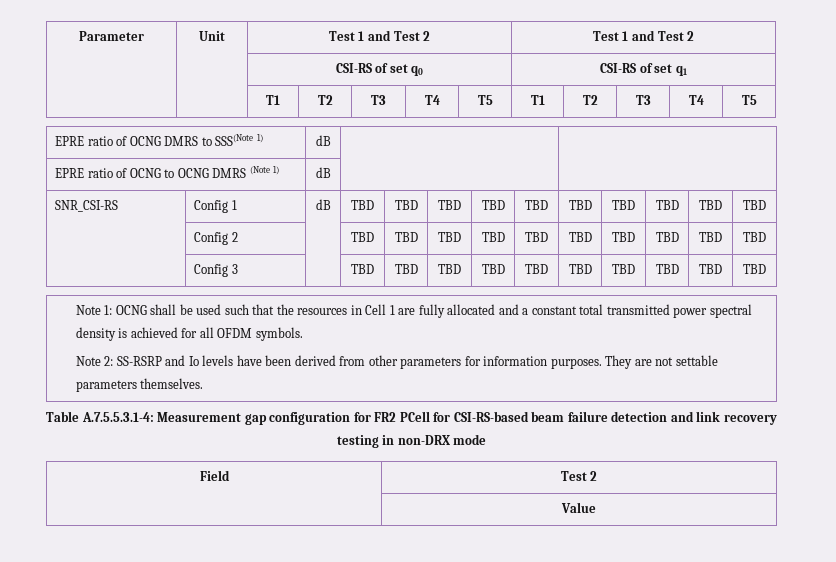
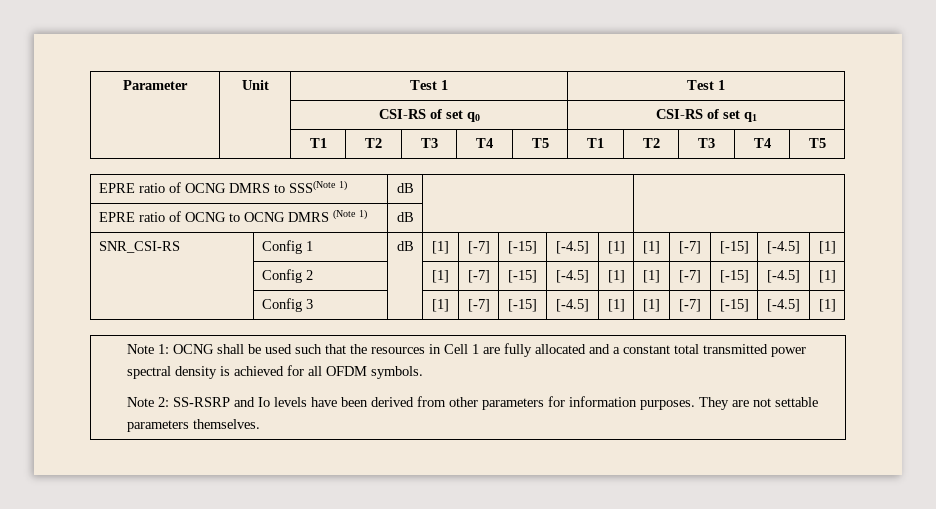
- Parameter | Unit | Test 1 and Test 2 | Test 1 and Test 2
+ Parameter | Unit | Test 1 | Test 1
- SNR_CSI-RS | Config 1 | dB | TBD | TBD | TBD | TBD | TBD | TBD | TBD | TBD | TBD | TBD
- | Config 2 | | TBD | TBD | TBD | TBD | TBD | TBD | TBD | TBD | TBD | TBD
- | Config 3 | | TBD | TBD | TBD | TBD | TBD | TBD | TBD | TBD | TBD | TBD
+ SNR_CSI-RS | Config 1 | dB | [1] | [-7] | [-15] | [-4.5] | [1] | [1] | [-7] | [-15] | [-4.5] | [1]
+ | Config 2 | | [1] | [-7] | [-15] | [-4.5] | [1] | [1] | [-7] | [-15] | [-4.5] | [1]
+ | Config 3 | | [1] | [-7] | [-15] | [-4.5] | [1] | [1] | [-7] | [-15] | [-4.5] | [1]
- Table A.7.5.5.3.1-4: Measurement gap configuration for FR2 PCell for CSI-RS-based beam failure detection and link recovery testing in non-DRX mode
- Field | Test 2
- | Value

